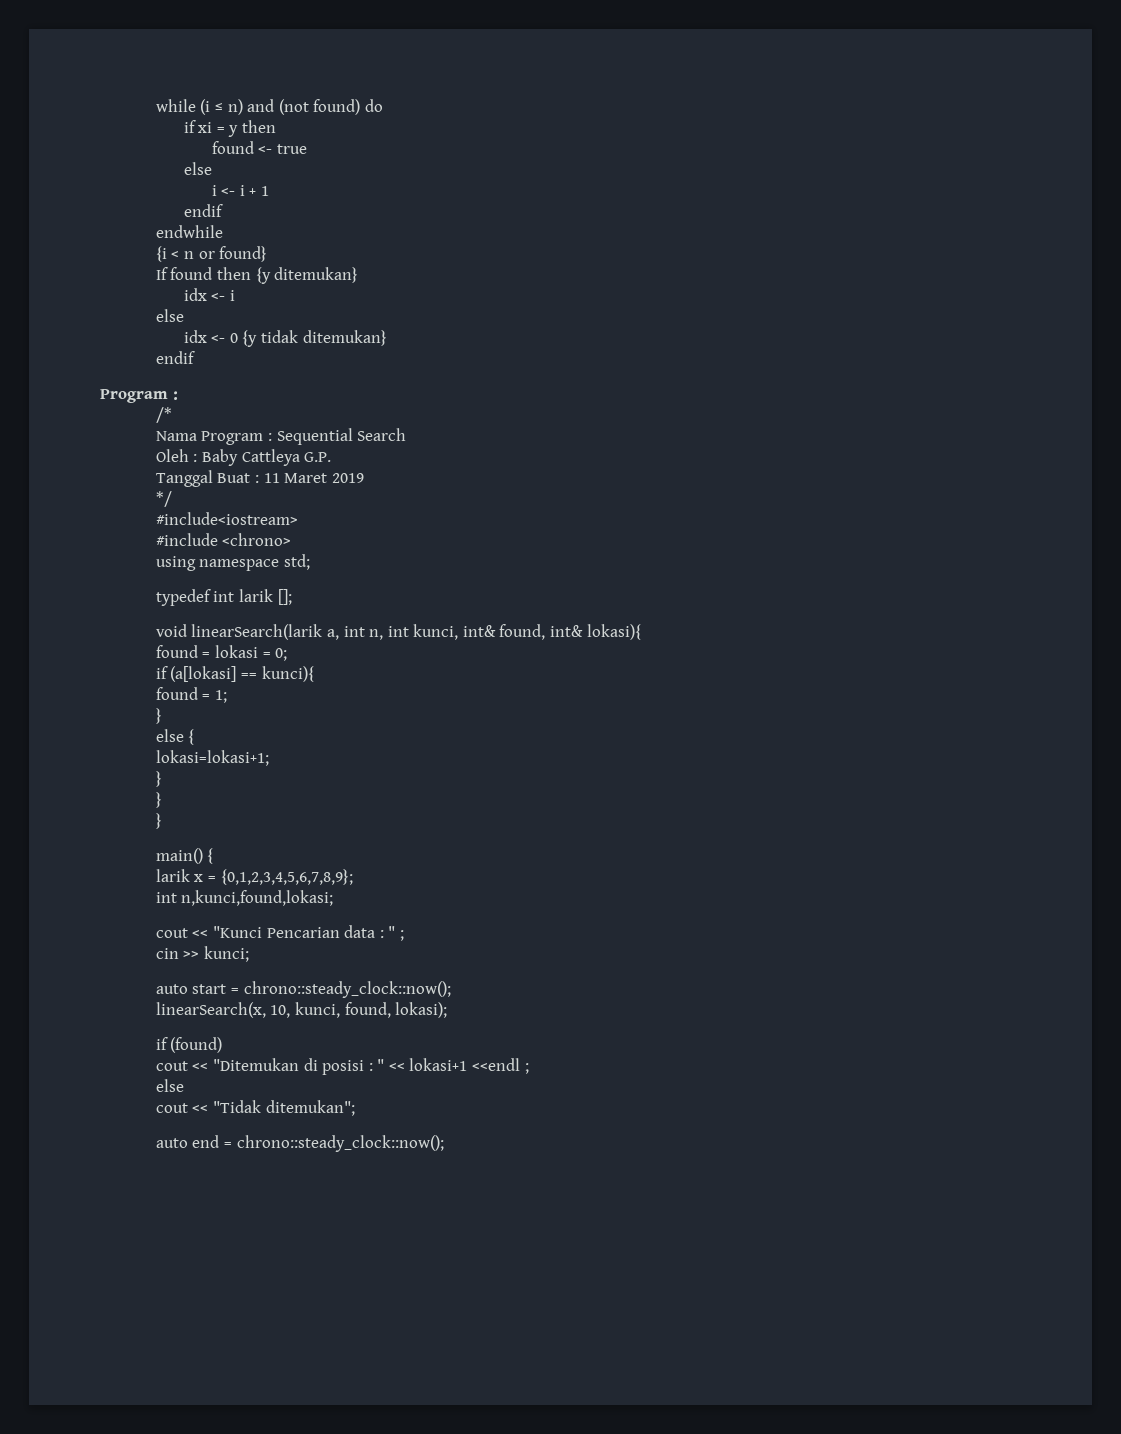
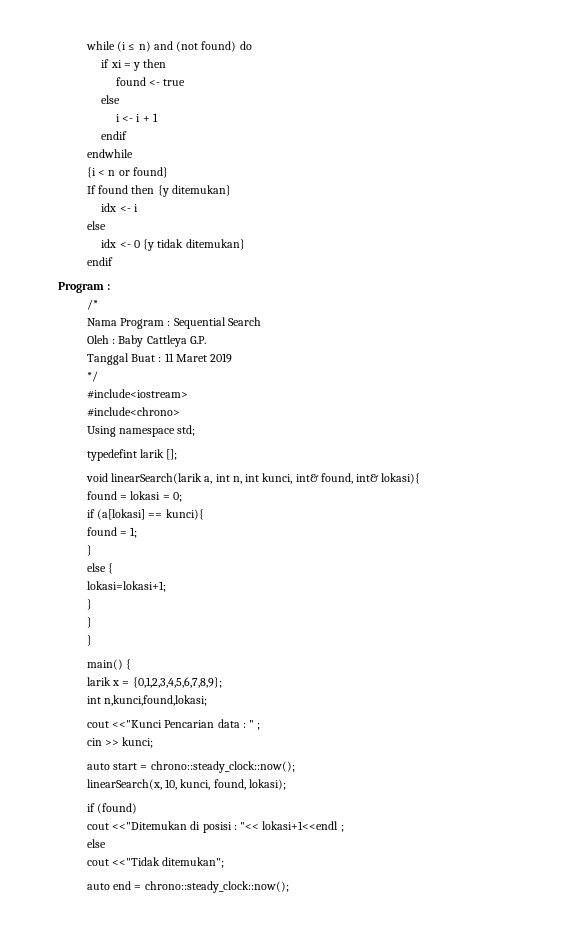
- #include <chrono>
- using namespace std;
+ #include<chrono>
+ Using namespace std;
- typedef int larik [];
+ typedefint larik [];
- cout << "Kunci Pencarian data : " ;
+ cout <<"Kunci Pencarian data : " ;
- cout << "Ditemukan di posisi : " << lokasi+1 <<endl ;
+ cout <<"Ditemukan di posisi : "<< lokasi+1<<endl ;
- cout << "Tidak ditemukan";
+ cout <<"Tidak ditemukan";

